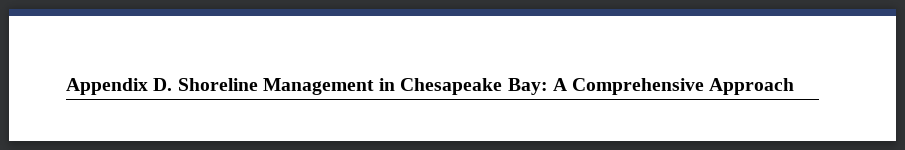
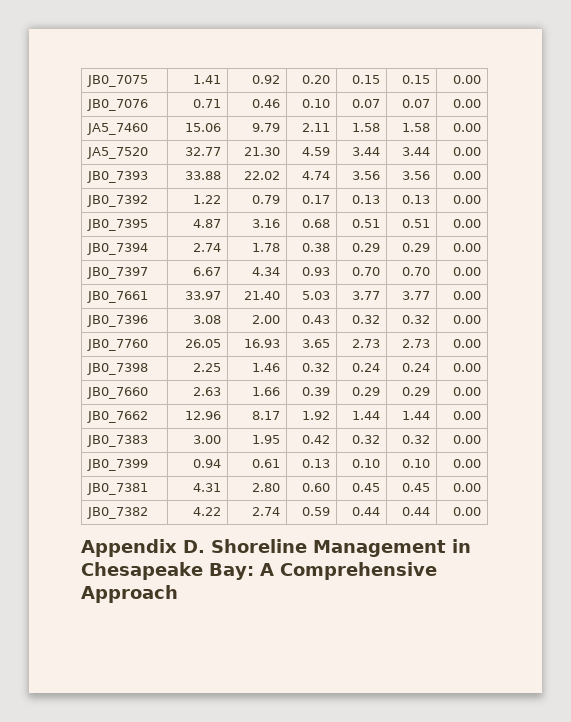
+ JB0_7075 | 1.41 | 0.92 | 0.20 | 0.15 | 0.15 | 0.00
+ JB0_7076 | 0.71 | 0.46 | 0.10 | 0.07 | 0.07 | 0.00
+ JA5_7460 | 15.06 | 9.79 | 2.11 | 1.58 | 1.58 | 0.00
+ JA5_7520 | 32.77 | 21.30 | 4.59 | 3.44 | 3.44 | 0.00
+ JB0_7393 | 33.88 | 22.02 | 4.74 | 3.56 | 3.56 | 0.00
+ JB0_7392 | 1.22 | 0.79 | 0.17 | 0.13 | 0.13 | 0.00
+ JB0_7395 | 4.87 | 3.16 | 0.68 | 0.51 | 0.51 | 0.00
+ JB0_7394 | 2.74 | 1.78 | 0.38 | 0.29 | 0.29 | 0.00
+ JB0_7397 | 6.67 | 4.34 | 0.93 | 0.70 | 0.70 | 0.00
+ JB0_7661 | 33.97 | 21.40 | 5.03 | 3.77 | 3.77 | 0.00
+ JB0_7396 | 3.08 | 2.00 | 0.43 | 0.32 | 0.32 | 0.00
+ JB0_7760 | 26.05 | 16.93 | 3.65 | 2.73 | 2.73 | 0.00
+ JB0_7398 | 2.25 | 1.46 | 0.32 | 0.24 | 0.24 | 0.00
+ JB0_7660 | 2.63 | 1.66 | 0.39 | 0.29 | 0.29 | 0.00
+ JB0_7662 | 12.96 | 8.17 | 1.92 | 1.44 | 1.44 | 0.00
+ JB0_7383 | 3.00 | 1.95 | 0.42 | 0.32 | 0.32 | 0.00
+ JB0_7399 | 0.94 | 0.61 | 0.13 | 0.10 | 0.10 | 0.00
+ JB0_7381 | 4.31 | 2.80 | 0.60 | 0.45 | 0.45 | 0.00
+ JB0_7382 | 4.22 | 2.74 | 0.59 | 0.44 | 0.44 | 0.00

